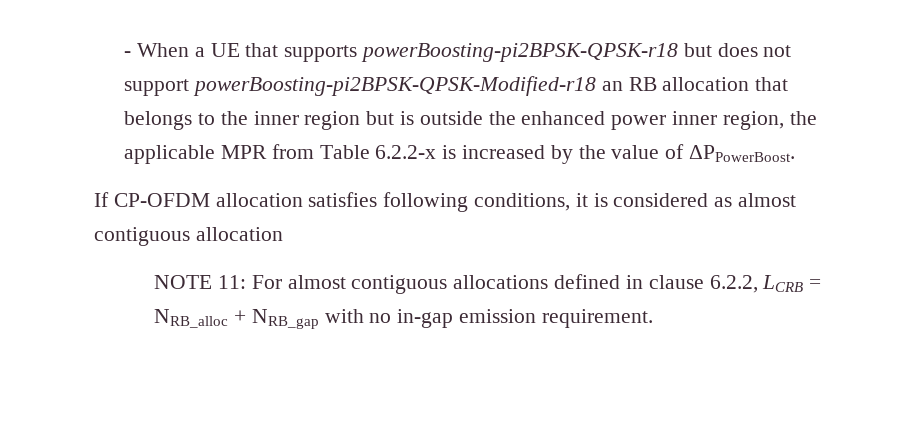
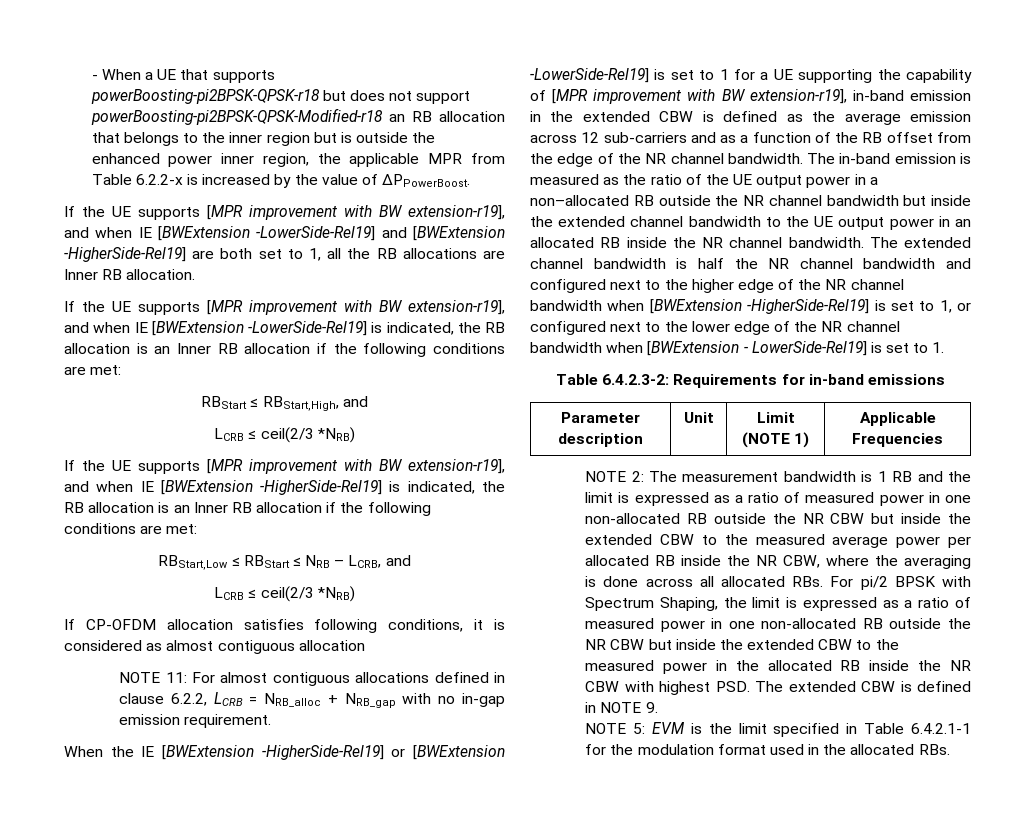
+ If the UE supports [MPR improvement with BW extension-r19], and when IE [BWExtension -LowerSide-Rel19] and [BWExtension -HigherSide-Rel19] are both set to 1, all the RB allocations are Inner RB allocation.
+ If the UE supports [MPR improvement with BW extension-r19], and when IE [BWExtension -LowerSide-Rel19] is indicated, the RB allocation is an Inner RB allocation if the following conditions are met:
+ RBStart ≤ RBStart,High, and
+ LCRB ≤ ceil(2/3 *NRB)
+ If the UE supports [MPR improvement with BW extension-r19], and when IE [BWExtension -HigherSide-Rel19] is indicated, the RB allocation is an Inner RB allocation if the following conditions are met:
+ RBStart,Low ≤ RBStart ≤ NRB – LCRB, and
+ LCRB ≤ ceil(2/3 *NRB)
+ When the IE [BWExtension -HigherSide-Rel19] or [BWExtension -LowerSide-Rel19] is set to 1 for a UE supporting the capability of [MPR improvement with BW extension-r19], in-band emission in the extended CBW is defined as the average emission across 12 sub-carriers and as a function of the RB offset from the edge of the NR channel bandwidth. The in-band emission is measured as the ratio of the UE output power in a non–allocated RB outside the NR channel bandwidth but inside the extended channel bandwidth to the UE output power in an allocated RB inside the NR channel bandwidth. The extended channel bandwidth is half the NR channel bandwidth and configured next to the higher edge of the NR channel bandwidth when [BWExtension -HigherSide-Rel19] is set to 1, or configured next to the lower edge of the NR channel bandwidth when [BWExtension - LowerSide-Rel19] is set to 1.
+ Table 6.4.2.3-2: Requirements for in-band emissions
+ Parameter description | Unit | Limit (NOTE 1) | Applicable Frequencies
+ NOTE 2: The measurement bandwidth is 1 RB and the limit is expressed as a ratio of measured power in one non-allocated RB outside the NR CBW but inside the extended CBW to the measured average power per allocated RB inside the NR CBW, where the averaging is done across all allocated RBs. For pi/2 BPSK with Spectrum Shaping, the limit is expressed as a ratio of measured power in one non-allocated RB outside the NR CBW but inside the extended CBW to the measured power in the allocated RB inside the NR CBW with highest PSD. The extended CBW is defined in NOTE 9.
+ NOTE 5: EVM is the limit specified in Table 6.4.2.1-1 for the modulation format used in the allocated RBs.

